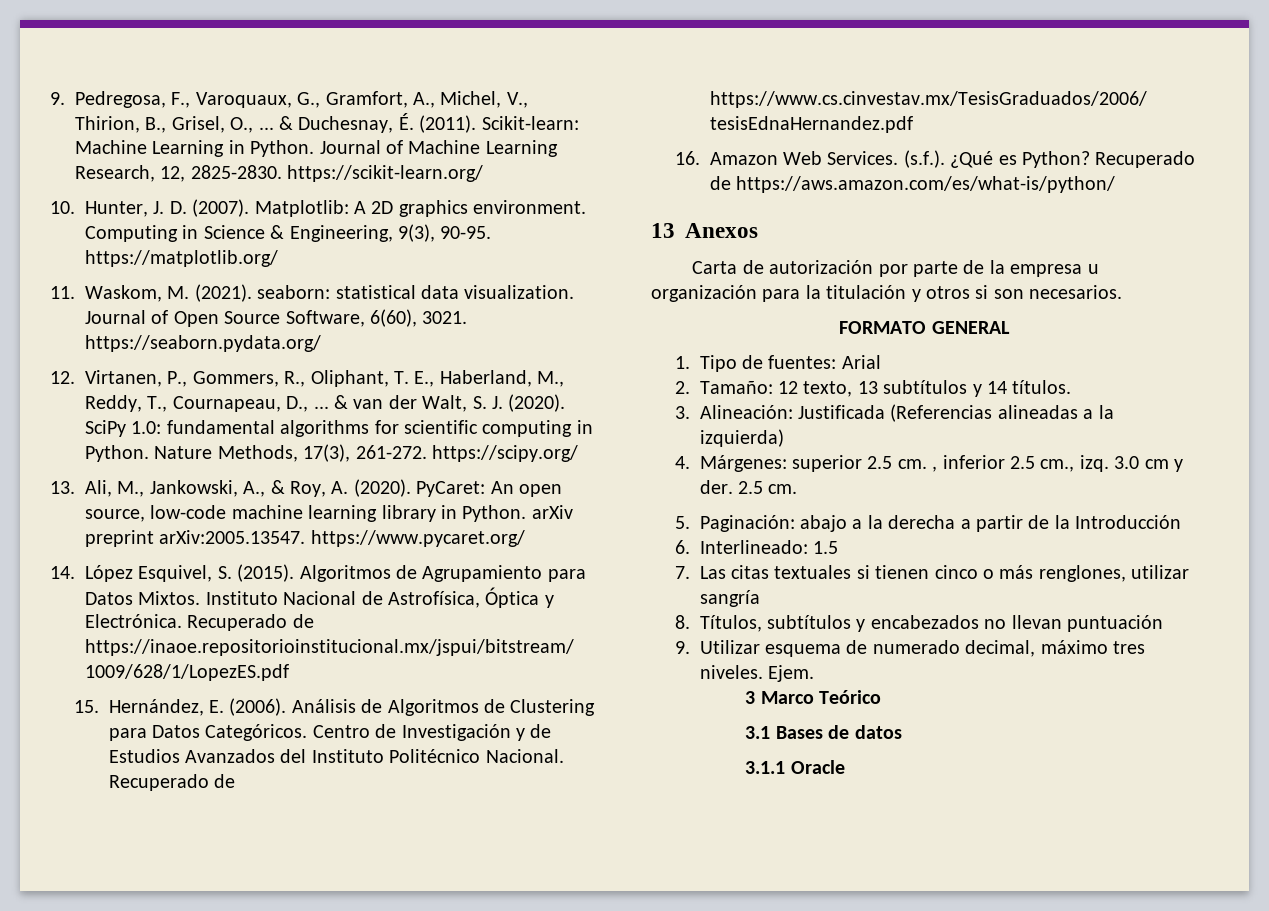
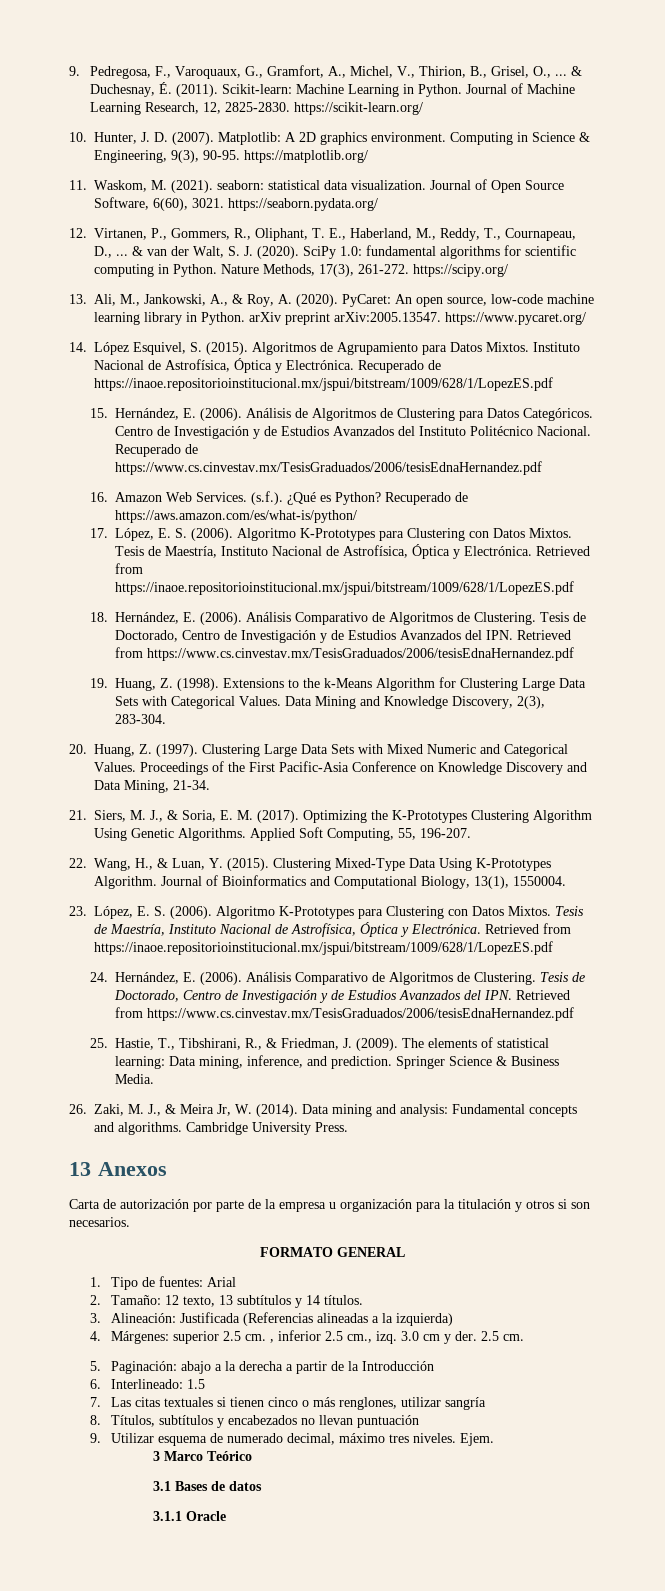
+ 17. López, E. S. (2006). Algoritmo K-Prototypes para Clustering con Datos Mixtos. Tesis de Maestría, Instituto Nacional de Astrofísica, Óptica y Electrónica. Retrieved from https://inaoe.repositorioinstitucional.mx/jspui/bitstream/1009/628/1/LopezES.pdf
+ 18. Hernández, E. (2006). Análisis Comparativo de Algoritmos de Clustering. Tesis de Doctorado, Centro de Investigación y de Estudios Avanzados del IPN. Retrieved from https://www.cs.cinvestav.mx/TesisGraduados/2006/tesisEdnaHernandez.pdf
+ 19. Huang, Z. (1998). Extensions to the k-Means Algorithm for Clustering Large Data Sets with Categorical Values. Data Mining and Knowledge Discovery, 2(3), 283-304.
+ 20. Huang, Z. (1997). Clustering Large Data Sets with Mixed Numeric and Categorical Values. Proceedings of the First Pacific-Asia Conference on Knowledge Discovery and Data Mining, 21-34.
+ 21. Siers, M. J., & Soria, E. M. (2017). Optimizing the K-Prototypes Clustering Algorithm Using Genetic Algorithms. Applied Soft Computing, 55, 196-207.
+ 22. Wang, H., & Luan, Y. (2015). Clustering Mixed-Type Data Using K-Prototypes Algorithm. Journal of Bioinformatics and Computational Biology, 13(1), 1550004.
+ 23. López, E. S. (2006). Algoritmo K-Prototypes para Clustering con Datos Mixtos. Tesis de Maestría, Instituto Nacional de Astrofísica, Óptica y Electrónica. Retrieved from https://inaoe.repositorioinstitucional.mx/jspui/bitstream/1009/628/1/LopezES.pdf
+ 24. Hernández, E. (2006). Análisis Comparativo de Algoritmos de Clustering. Tesis de Doctorado, Centro de Investigación y de Estudios Avanzados del IPN. Retrieved from https://www.cs.cinvestav.mx/TesisGraduados/2006/tesisEdnaHernandez.pdf
+ 25. Hastie, T., Tibshirani, R., & Friedman, J. (2009). The elements of statistical learning: Data mining, inference, and prediction. Springer Science & Business Media.
+ 26. Zaki, M. J., & Meira Jr, W. (2014). Data mining and analysis: Fundamental concepts and algorithms. Cambridge University Press.

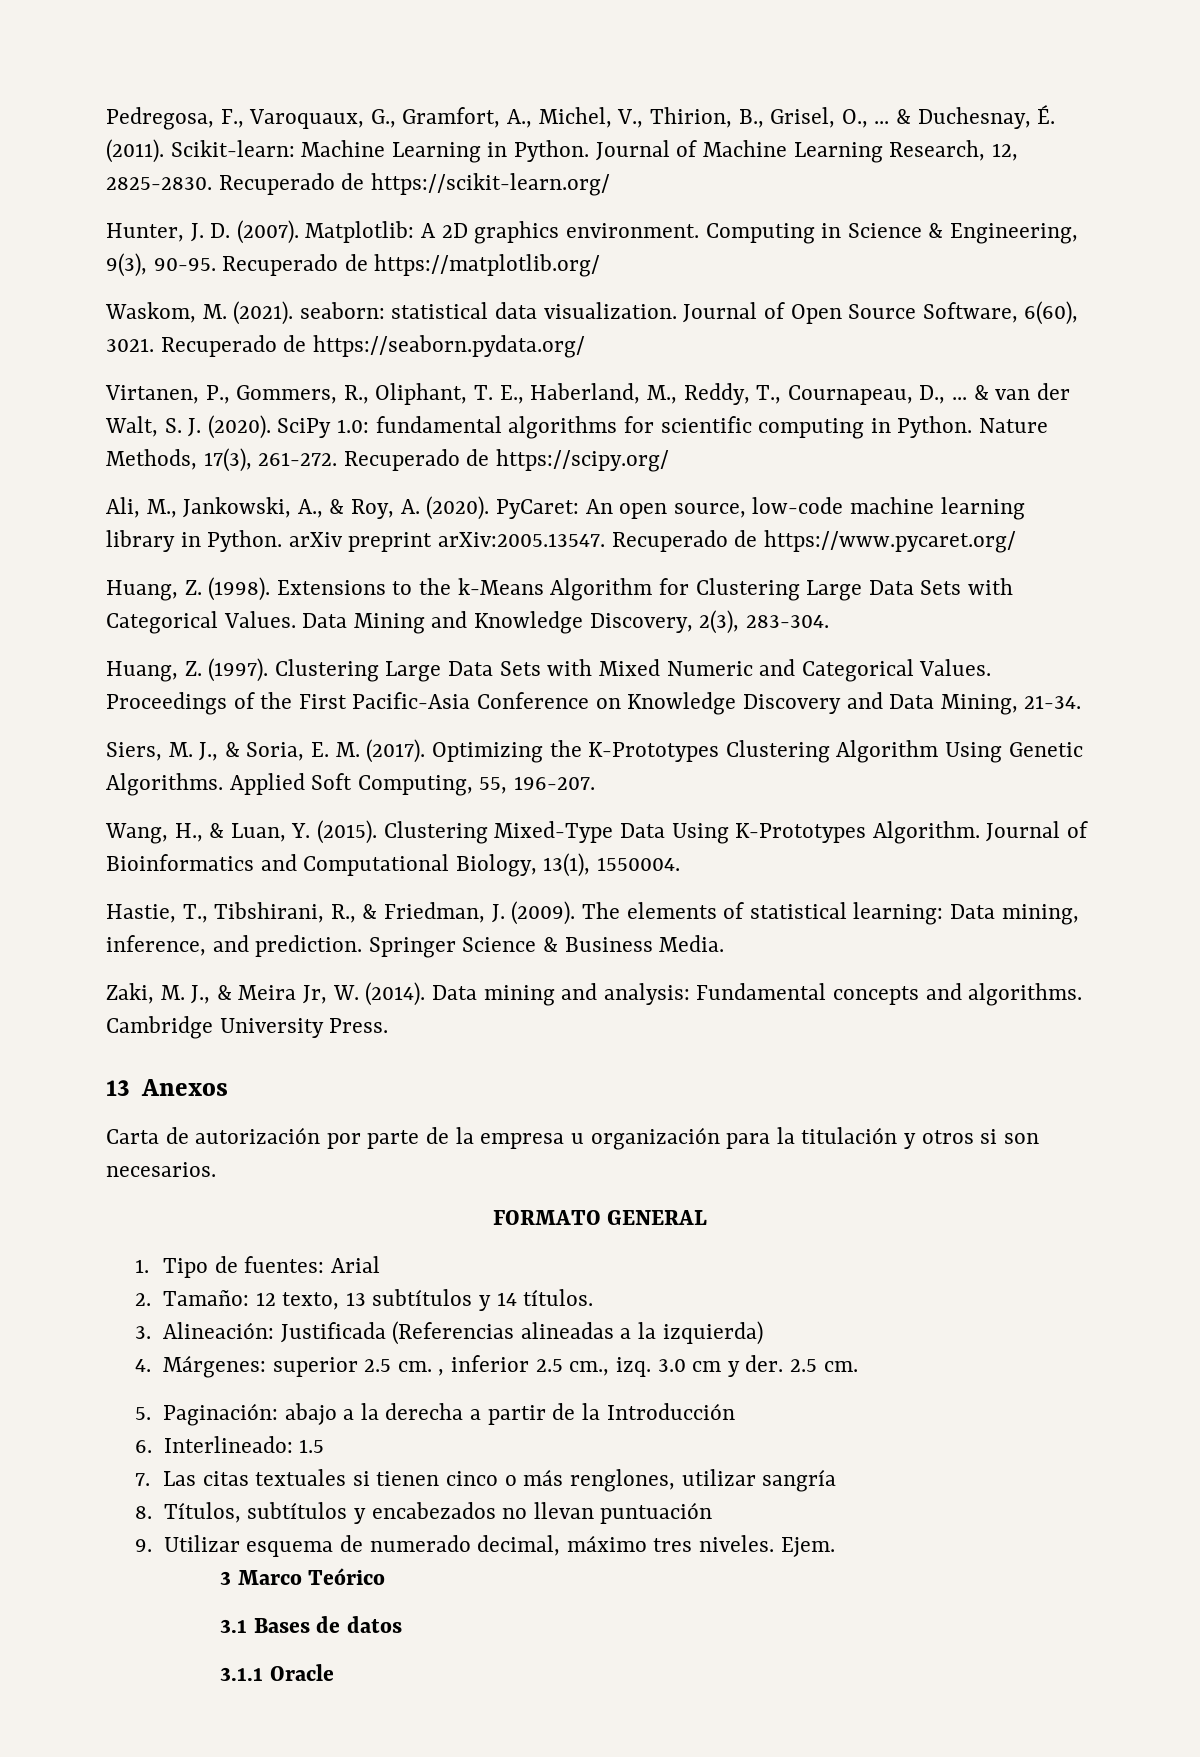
- 9. Pedregosa, F., Varoquaux, G., Gramfort, A., Michel, V., Thirion, B., Grisel, O., ...
+ Pedregosa, F., Varoquaux, G., Gramfort, A., Michel, V., Thirion, B., Grisel, O., ...
- Journal of Machine Learning Research, 12, 2825-2830. https://scikit-learn.org/
+ Journal of Machine Learning Research, 12, 2825-2830. Recuperado de https://scikit-learn.org/
- 10. Hunter, J. D. (2007).
+ Hunter, J. D. (2007).
- Computing in Science & Engineering, 9(3), 90-95. https://matplotlib.org/
+ Computing in Science & Engineering, 9(3), 90-95. Recuperado de https://matplotlib.org/
- 11. Waskom, M. (2021). seaborn: statistical data visualization.
+ Waskom, M. (2021). seaborn: statistical data visualization.
- Journal of Open Source Software, 6(60), 3021. https://seaborn.pydata.org/
+ Journal of Open Source Software, 6(60), 3021. Recuperado de https://seaborn.pydata.org/
- 12. Virtanen, P., Gommers, R., Oliphant, T. E., Haberland, M., Reddy, T., Cournapeau, D., ...
+ Virtanen, P., Gommers, R., Oliphant, T. E., Haberland, M., Reddy, T., Cournapeau, D., ...
- Nature Methods, 17(3), 261-272. https://scipy.org/
+ Nature Methods, 17(3), 261-272. Recuperado de https://scipy.org/
- 13. Ali, M., Jankowski, A., & Roy, A. (2020).
+ Ali, M., Jankowski, A., & Roy, A. (2020).
- PyCaret: An open source, low-code machine learning library in Python. arXiv preprint arXiv:2005.13547. https://www.pycaret.org/
+ PyCaret: An open source, low-code machine learning library in Python. arXiv preprint arXiv:2005.13547. Recuperado de https://www.pycaret.org/
- 14. López Esquivel, S. (2015). Algoritmos de Agrupamiento para Datos Mixtos. Instituto Nacional de Astrofísica, Óptica y Electrónica. Recuperado de https://inaoe.repositorioinstitucional.mx/jspui/bitstream/1009/628/1/LopezES.pdf
- 15. Hernández, E. (2006). Análisis de Algoritmos de Clustering para Datos Categóricos. Centro de Investigación y de Estudios Avanzados del Instituto Politécnico Nacional. Recuperado de https://www.cs.cinvestav.mx/TesisGraduados/2006/tesisEdnaHernandez.pdf
- 16. Amazon Web Services. (s.f.). ¿Qué es Python? Recuperado de https://aws.amazon.com/es/what-is/python/
- 17. López, E. S. (2006). Algoritmo K-Prototypes para Clustering con Datos Mixtos. Tesis de Maestría, Instituto Nacional de Astrofísica, Óptica y Electrónica. Retrieved from https://inaoe.repositorioinstitucional.mx/jspui/bitstream/1009/628/1/LopezES.pdf
- 18. Hernández, E. (2006). Análisis Comparativo de Algoritmos de Clustering. Tesis de Doctorado, Centro de Investigación y de Estudios Avanzados del IPN. Retrieved from https://www.cs.cinvestav.mx/TesisGraduados/2006/tesisEdnaHernandez.pdf
- 19. Huang, Z. (1998).
+ Huang, Z. (1998).
- 20. Huang, Z. (1997).
+ Huang, Z. (1997).
- 21. Siers, M. J., & Soria, E. M. (2017).
+ Siers, M. J., & Soria, E. M. (2017).
- 22. Wang, H., & Luan, Y. (2015).
+ Wang, H., & Luan, Y. (2015).
- 23. López, E. S. (2006). Algoritmo K-Prototypes para Clustering con Datos Mixtos. Tesis de Maestría, Instituto Nacional de Astrofísica, Óptica y Electrónica. Retrieved from https://inaoe.repositorioinstitucional.mx/jspui/bitstream/1009/628/1/LopezES.pdf
- 24. Hernández, E. (2006). Análisis Comparativo de Algoritmos de Clustering. Tesis de Doctorado, Centro de Investigación y de Estudios Avanzados del IPN. Retrieved from https://www.cs.cinvestav.mx/TesisGraduados/2006/tesisEdnaHernandez.pdf
- 25. Hastie, T., Tibshirani, R., & Friedman, J. (2009).
+ Hastie, T., Tibshirani, R., & Friedman, J. (2009).
- 26. Zaki, M. J., & Meira Jr, W. (2014).
+ Zaki, M. J., & Meira Jr, W. (2014).

